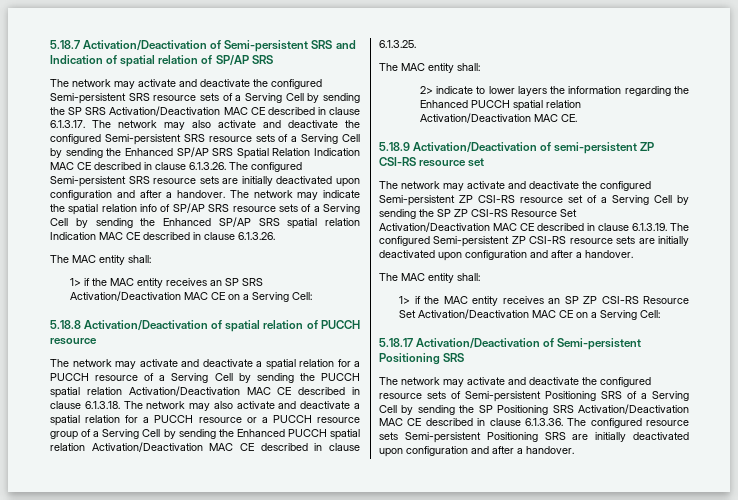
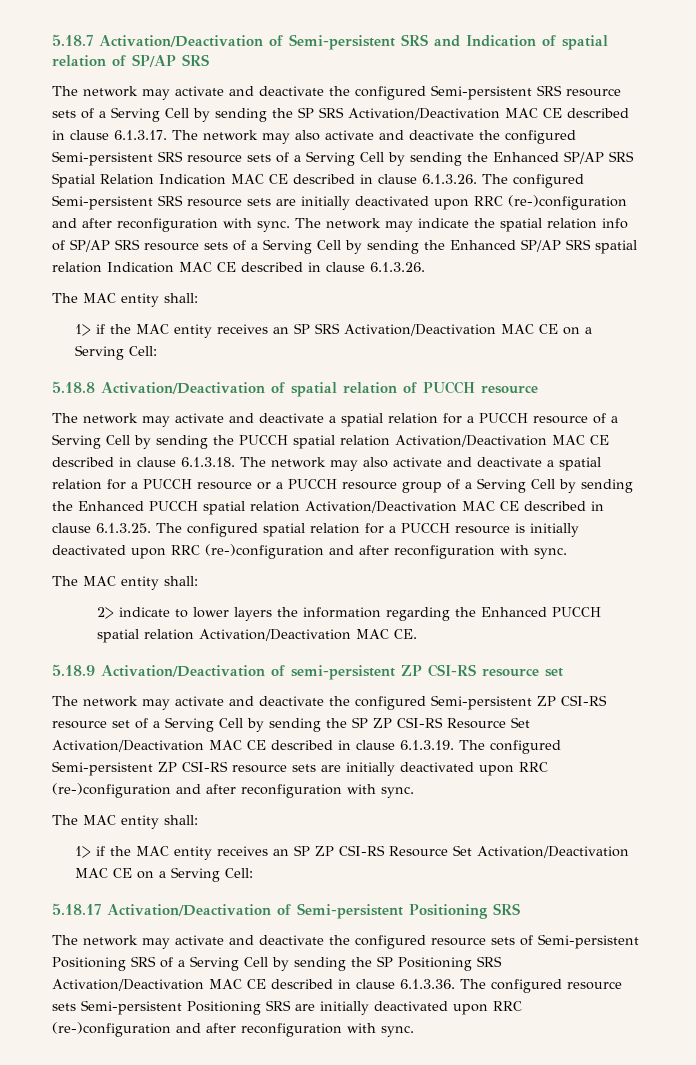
- The network may activate and deactivate the configured Semi-persistent SRS resource sets of a Serving Cell by sending the SP SRS Activation/Deactivation MAC CE described in clause 6.1.3.17. The network may also activate and deactivate the configured Semi-persistent SRS resource sets of a Serving Cell by sending the Enhanced SP/AP SRS Spatial Relation Indication MAC CE described in clause 6.1.3.26. The configured Semi-persistent SRS resource sets are initially deactivated upon configuration and after a handover.
+ The network may activate and deactivate the configured Semi-persistent SRS resource sets of a Serving Cell by sending the SP SRS Activation/Deactivation MAC CE described in clause 6.1.3.17. The network may also activate and deactivate the configured Semi-persistent SRS resource sets of a Serving Cell by sending the Enhanced SP/AP SRS Spatial Relation Indication MAC CE described in clause 6.1.3.26. The configured Semi-persistent SRS resource sets are initially deactivated upon RRC (re-)configuration and after reconfiguration with sync.
- The network may activate and deactivate a spatial relation for a PUCCH resource of a Serving Cell by sending the PUCCH spatial relation Activation/Deactivation MAC CE described in clause 6.1.3.18. The network may also activate and deactivate a spatial relation for a PUCCH resource or a PUCCH resource group of a Serving Cell by sending the Enhanced PUCCH spatial relation Activation/Deactivation MAC CE described in clause 6.1.3.25.
+ The network may activate and deactivate a spatial relation for a PUCCH resource of a Serving Cell by sending the PUCCH spatial relation Activation/Deactivation MAC CE described in clause 6.1.3.18. The network may also activate and deactivate a spatial relation for a PUCCH resource or a PUCCH resource group of a Serving Cell by sending the Enhanced PUCCH spatial relation Activation/Deactivation MAC CE described in clause 6.1.3.25. The configured spatial relation for a PUCCH resource is initially deactivated upon RRC (re-)configuration and after reconfiguration with sync.
- The network may activate and deactivate the configured Semi-persistent ZP CSI-RS resource set of a Serving Cell by sending the SP ZP CSI-RS Resource Set Activation/Deactivation MAC CE described in clause 6.1.3.19. The configured Semi-persistent ZP CSI-RS resource sets are initially deactivated upon configuration and after a handover.
+ The network may activate and deactivate the configured Semi-persistent ZP CSI-RS resource set of a Serving Cell by sending the SP ZP CSI-RS Resource Set Activation/Deactivation MAC CE described in clause 6.1.3.19. The configured Semi-persistent ZP CSI-RS resource sets are initially deactivated upon RRC (re-)configuration and after reconfiguration with sync.
- The network may activate and deactivate the configured resource sets of Semi-persistent Positioning SRS of a Serving Cell by sending the SP Positioning SRS Activation/Deactivation MAC CE described in clause 6.1.3.36. The configured resource sets Semi-persistent Positioning SRS are initially deactivated upon configuration and after a handover.
+ The network may activate and deactivate the configured resource sets of Semi-persistent Positioning SRS of a Serving Cell by sending the SP Positioning SRS Activation/Deactivation MAC CE described in clause 6.1.3.36. The configured resource sets Semi-persistent Positioning SRS are initially deactivated upon RRC (re-)configuration and after reconfiguration with sync.

